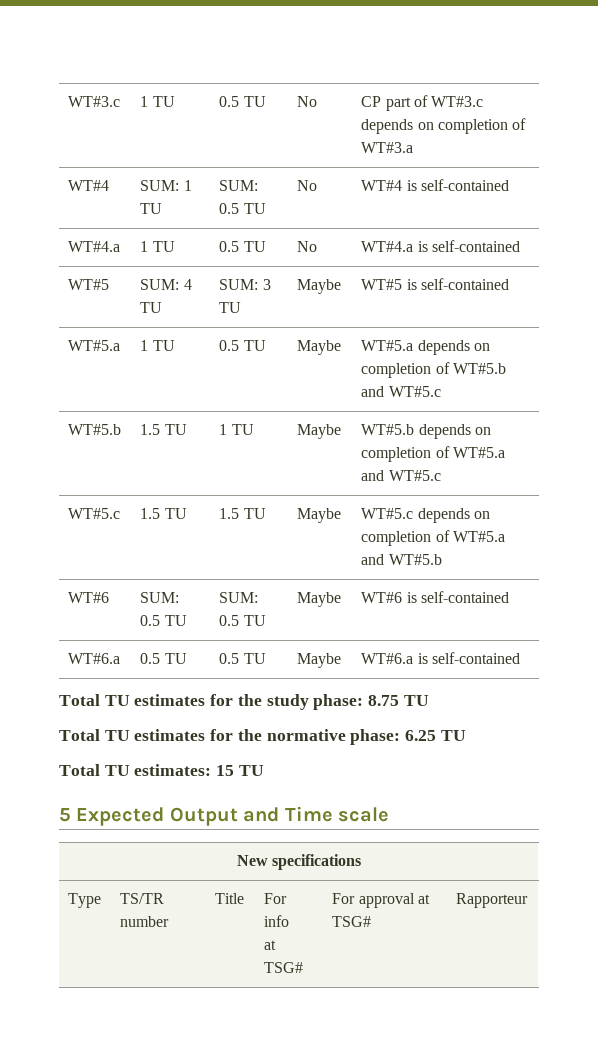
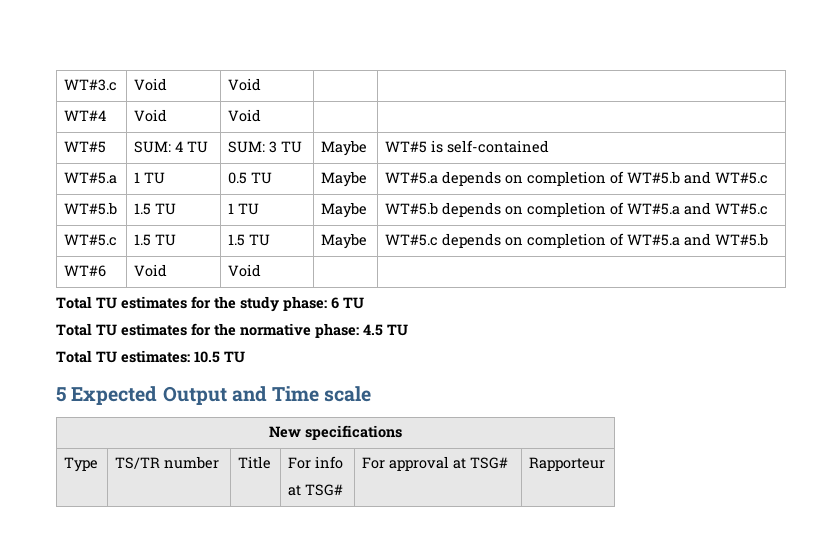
- WT#3.c | 1 TU | 0.5 TU | No | CP part of WT#3.c depends on completion of WT#3.a
- WT#4 | SUM: 1 TU | SUM: 0.5 TU | No | WT#4 is self-contained
- WT#4.a | 1 TU | 0.5 TU | No | WT#4.a is self-contained
+ WT#3.c | Void | Void | |
+ WT#4 | Void | Void | |
- WT#6 | SUM: 0.5 TU | SUM: 0.5 TU | Maybe | WT#6 is self-contained
- WT#6.a | 0.5 TU | 0.5 TU | Maybe | WT#6.a is self-contained
+ WT#6 | Void | Void | |
- Total TU estimates for the study phase: 8.75 TU
+ Total TU estimates for the study phase: 6 TU
- Total TU estimates for the normative phase: 6.25 TU
+ Total TU estimates for the normative phase: 4.5 TU
- Total TU estimates: 15 TU
+ Total TU estimates: 10.5 TU

